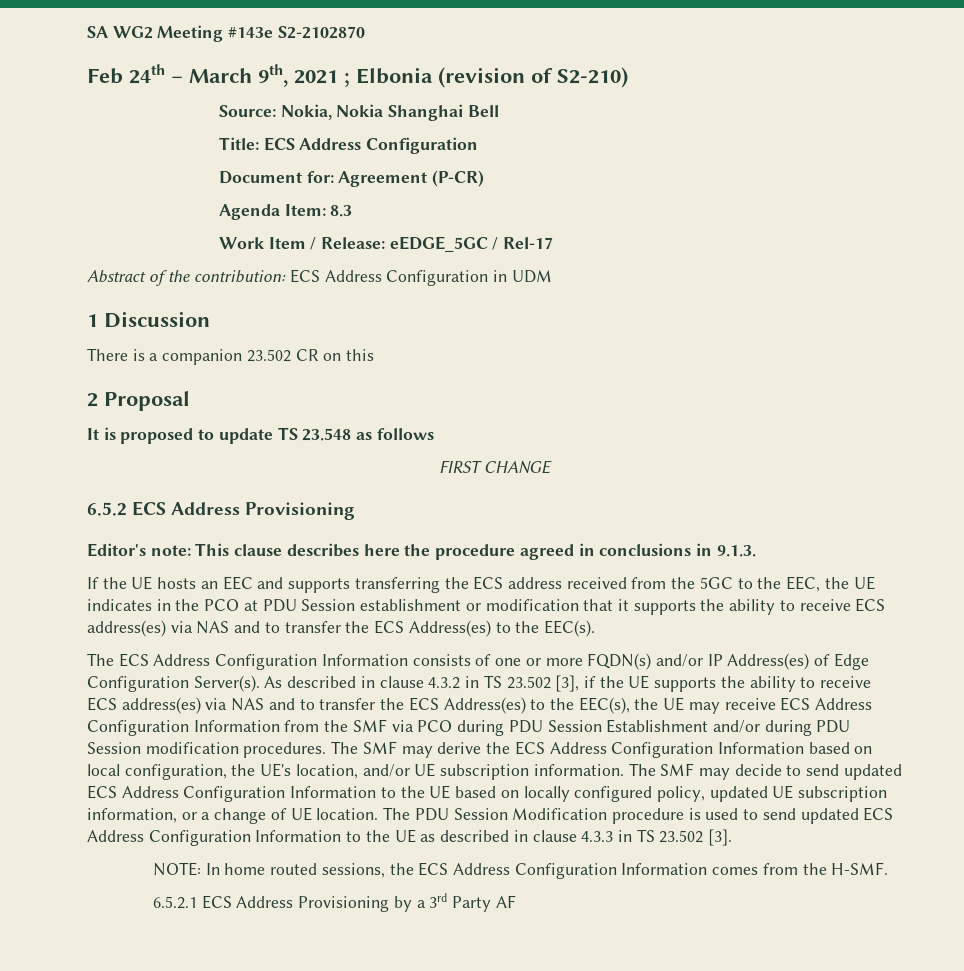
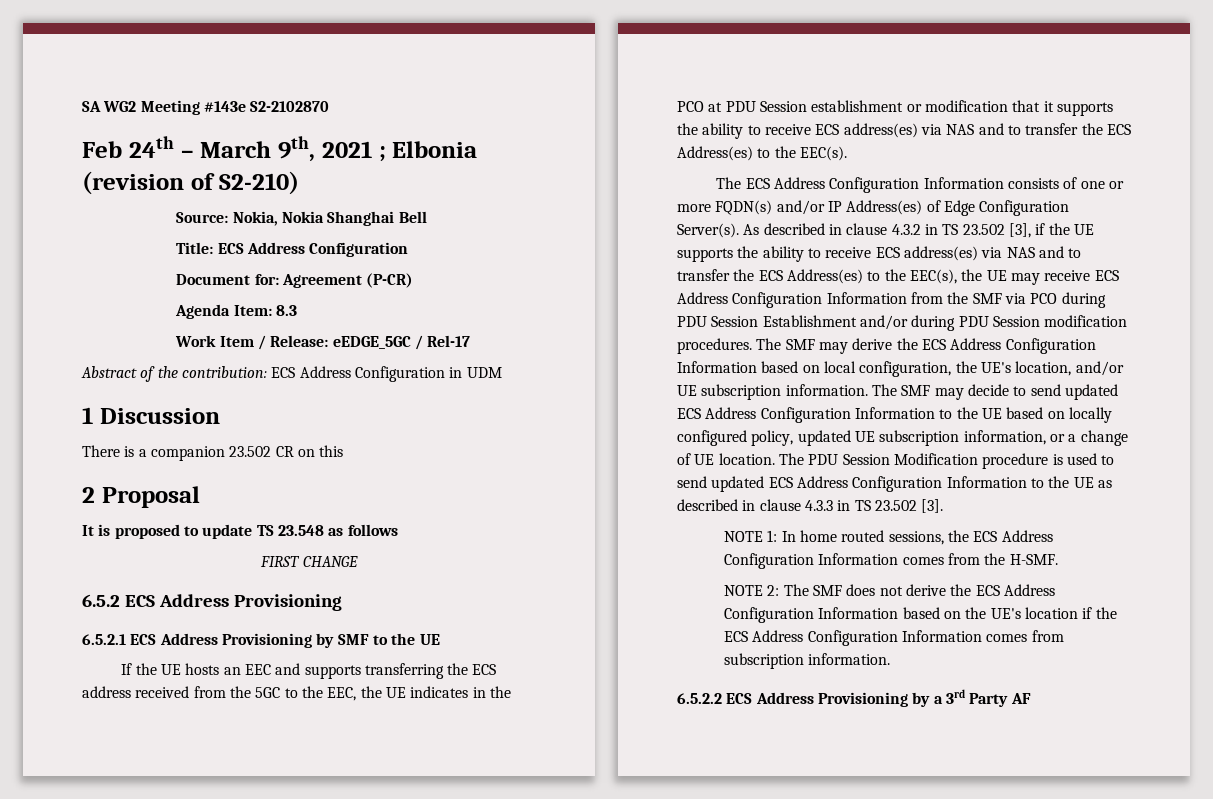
- Editor's note: This clause describes here the procedure agreed in conclusions in 9.1.3.
+ 6.5.2.1 ECS Address Provisioning by SMF to the UE
- NOTE: In home routed sessions, the ECS Address Configuration Information comes from the H-SMF.
+ NOTE 1: In home routed sessions, the ECS Address Configuration Information comes from the H-SMF.
- 6.5.2.1 ECS Address Provisioning by a 3rd Party AF
+ NOTE 2: The SMF does not derive the ECS Address Configuration Information based on the UE's location if the ECS Address Configuration Information comes from subscription information.
+ 6.5.2.2 ECS Address Provisioning by a 3rd Party AF

